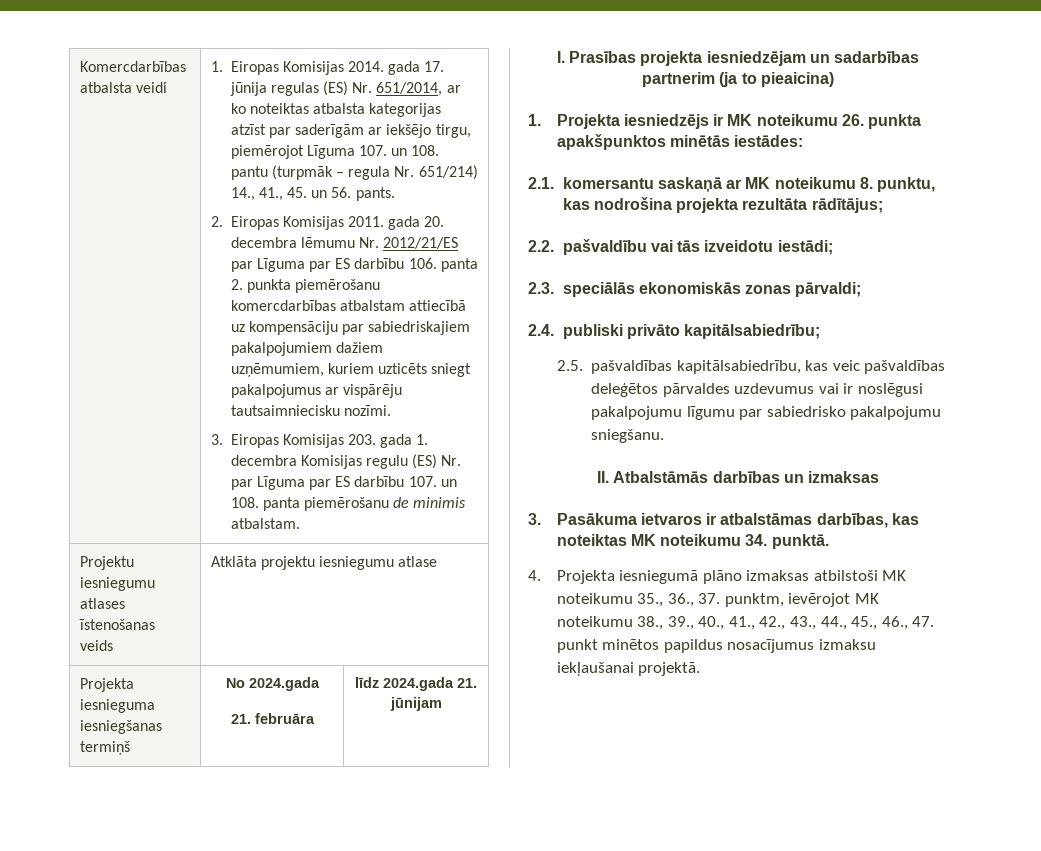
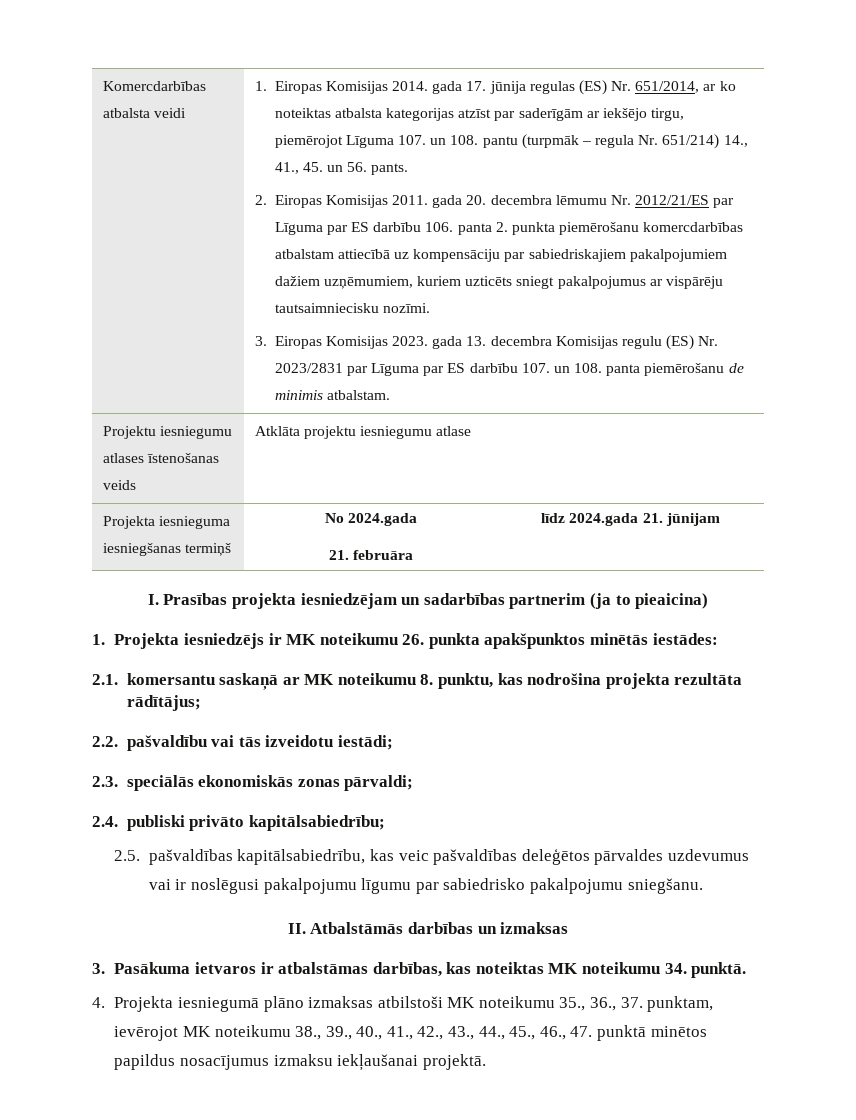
- 3. Eiropas Komisijas 203. gada 1. decembra Komisijas regulu (ES) Nr. par Līguma par ES darbību 107. un 108. panta piemērošanu de minimis atbalstam.
+ 3. Eiropas Komisijas 2023. gada 13. decembra Komisijas regulu (ES) Nr. 2023/2831 par Līguma par ES darbību 107. un 108. panta piemērošanu de minimis atbalstam.
- 4. Projekta iesniegumā plāno izmaksas atbilstoši MK noteikumu 35., 36., 37. punktm, ievērojot MK noteikumu 38., 39., 40., 41., 42., 43., 44., 45., 46., 47. punkt minētos papildus nosacījumus izmaksu iekļaušanai projektā.
+ 4. Projekta iesniegumā plāno izmaksas atbilstoši MK noteikumu 35., 36., 37. punktam, ievērojot MK noteikumu 38., 39., 40., 41., 42., 43., 44., 45., 46., 47. punktā minētos papildus nosacījumus izmaksu iekļaušanai projektā.

